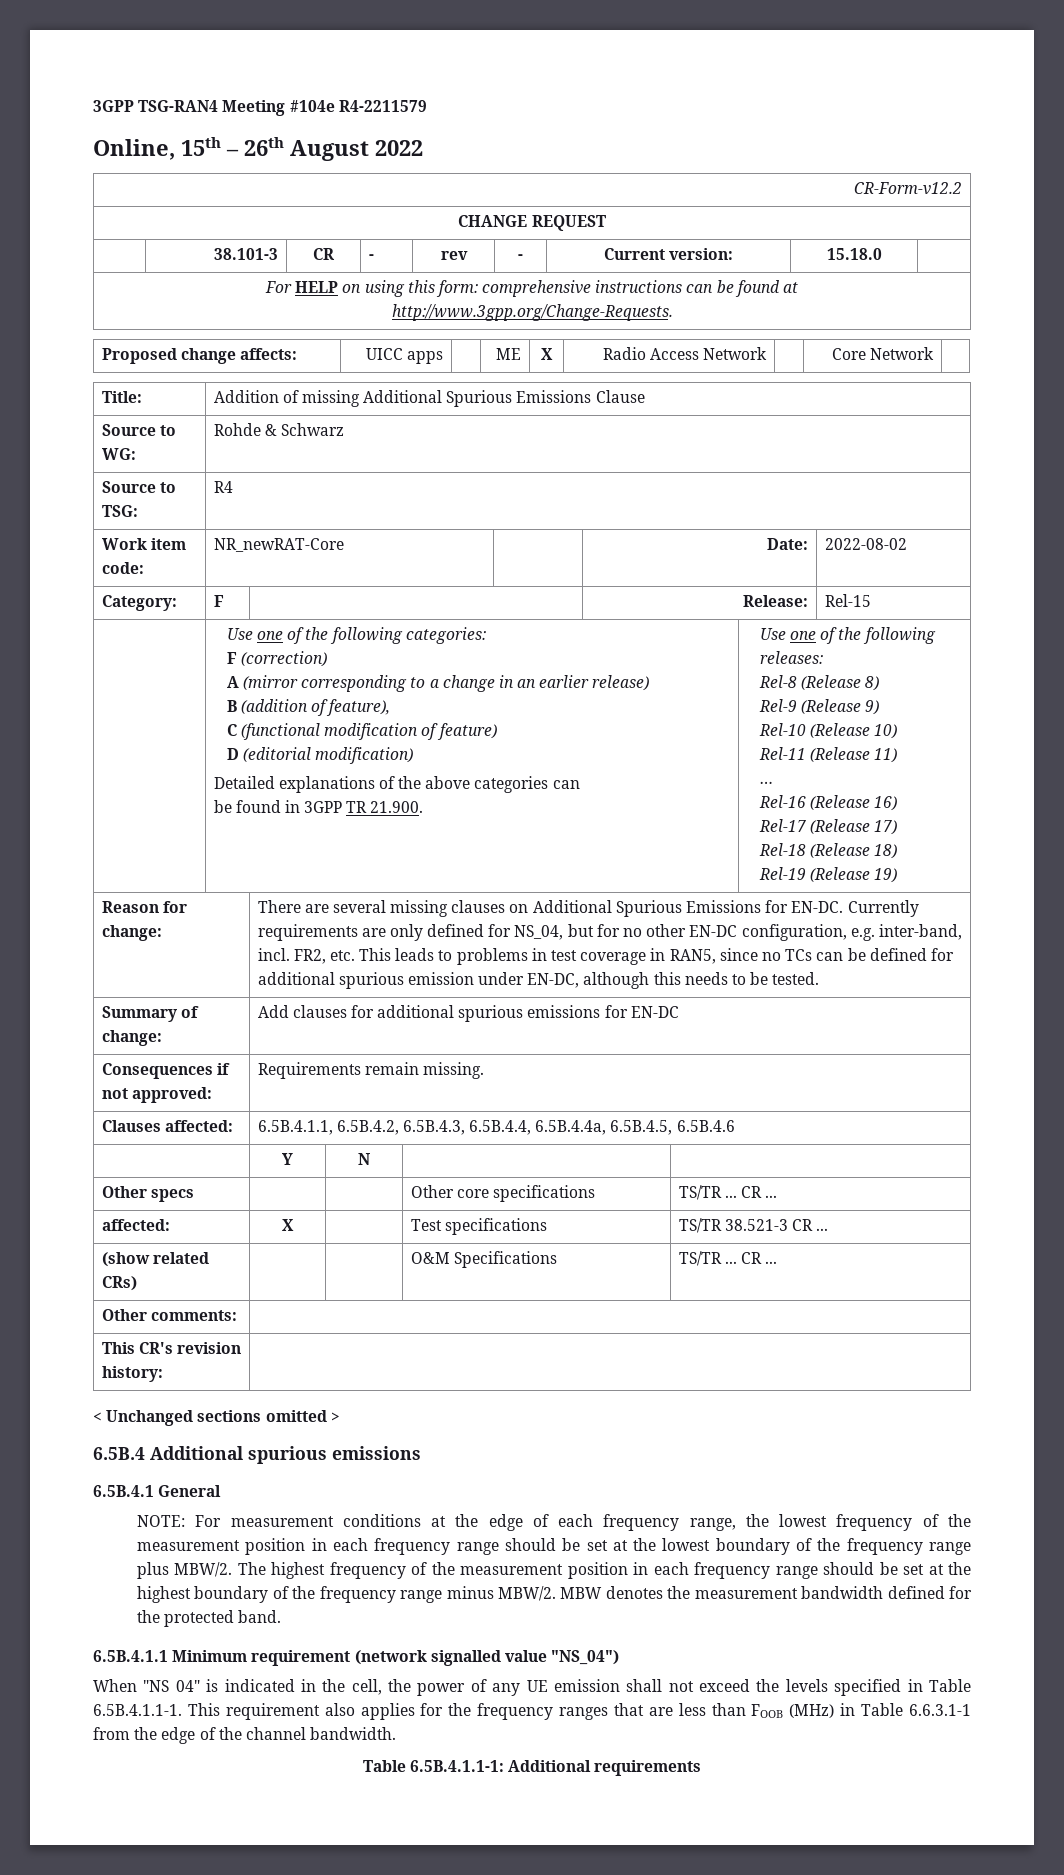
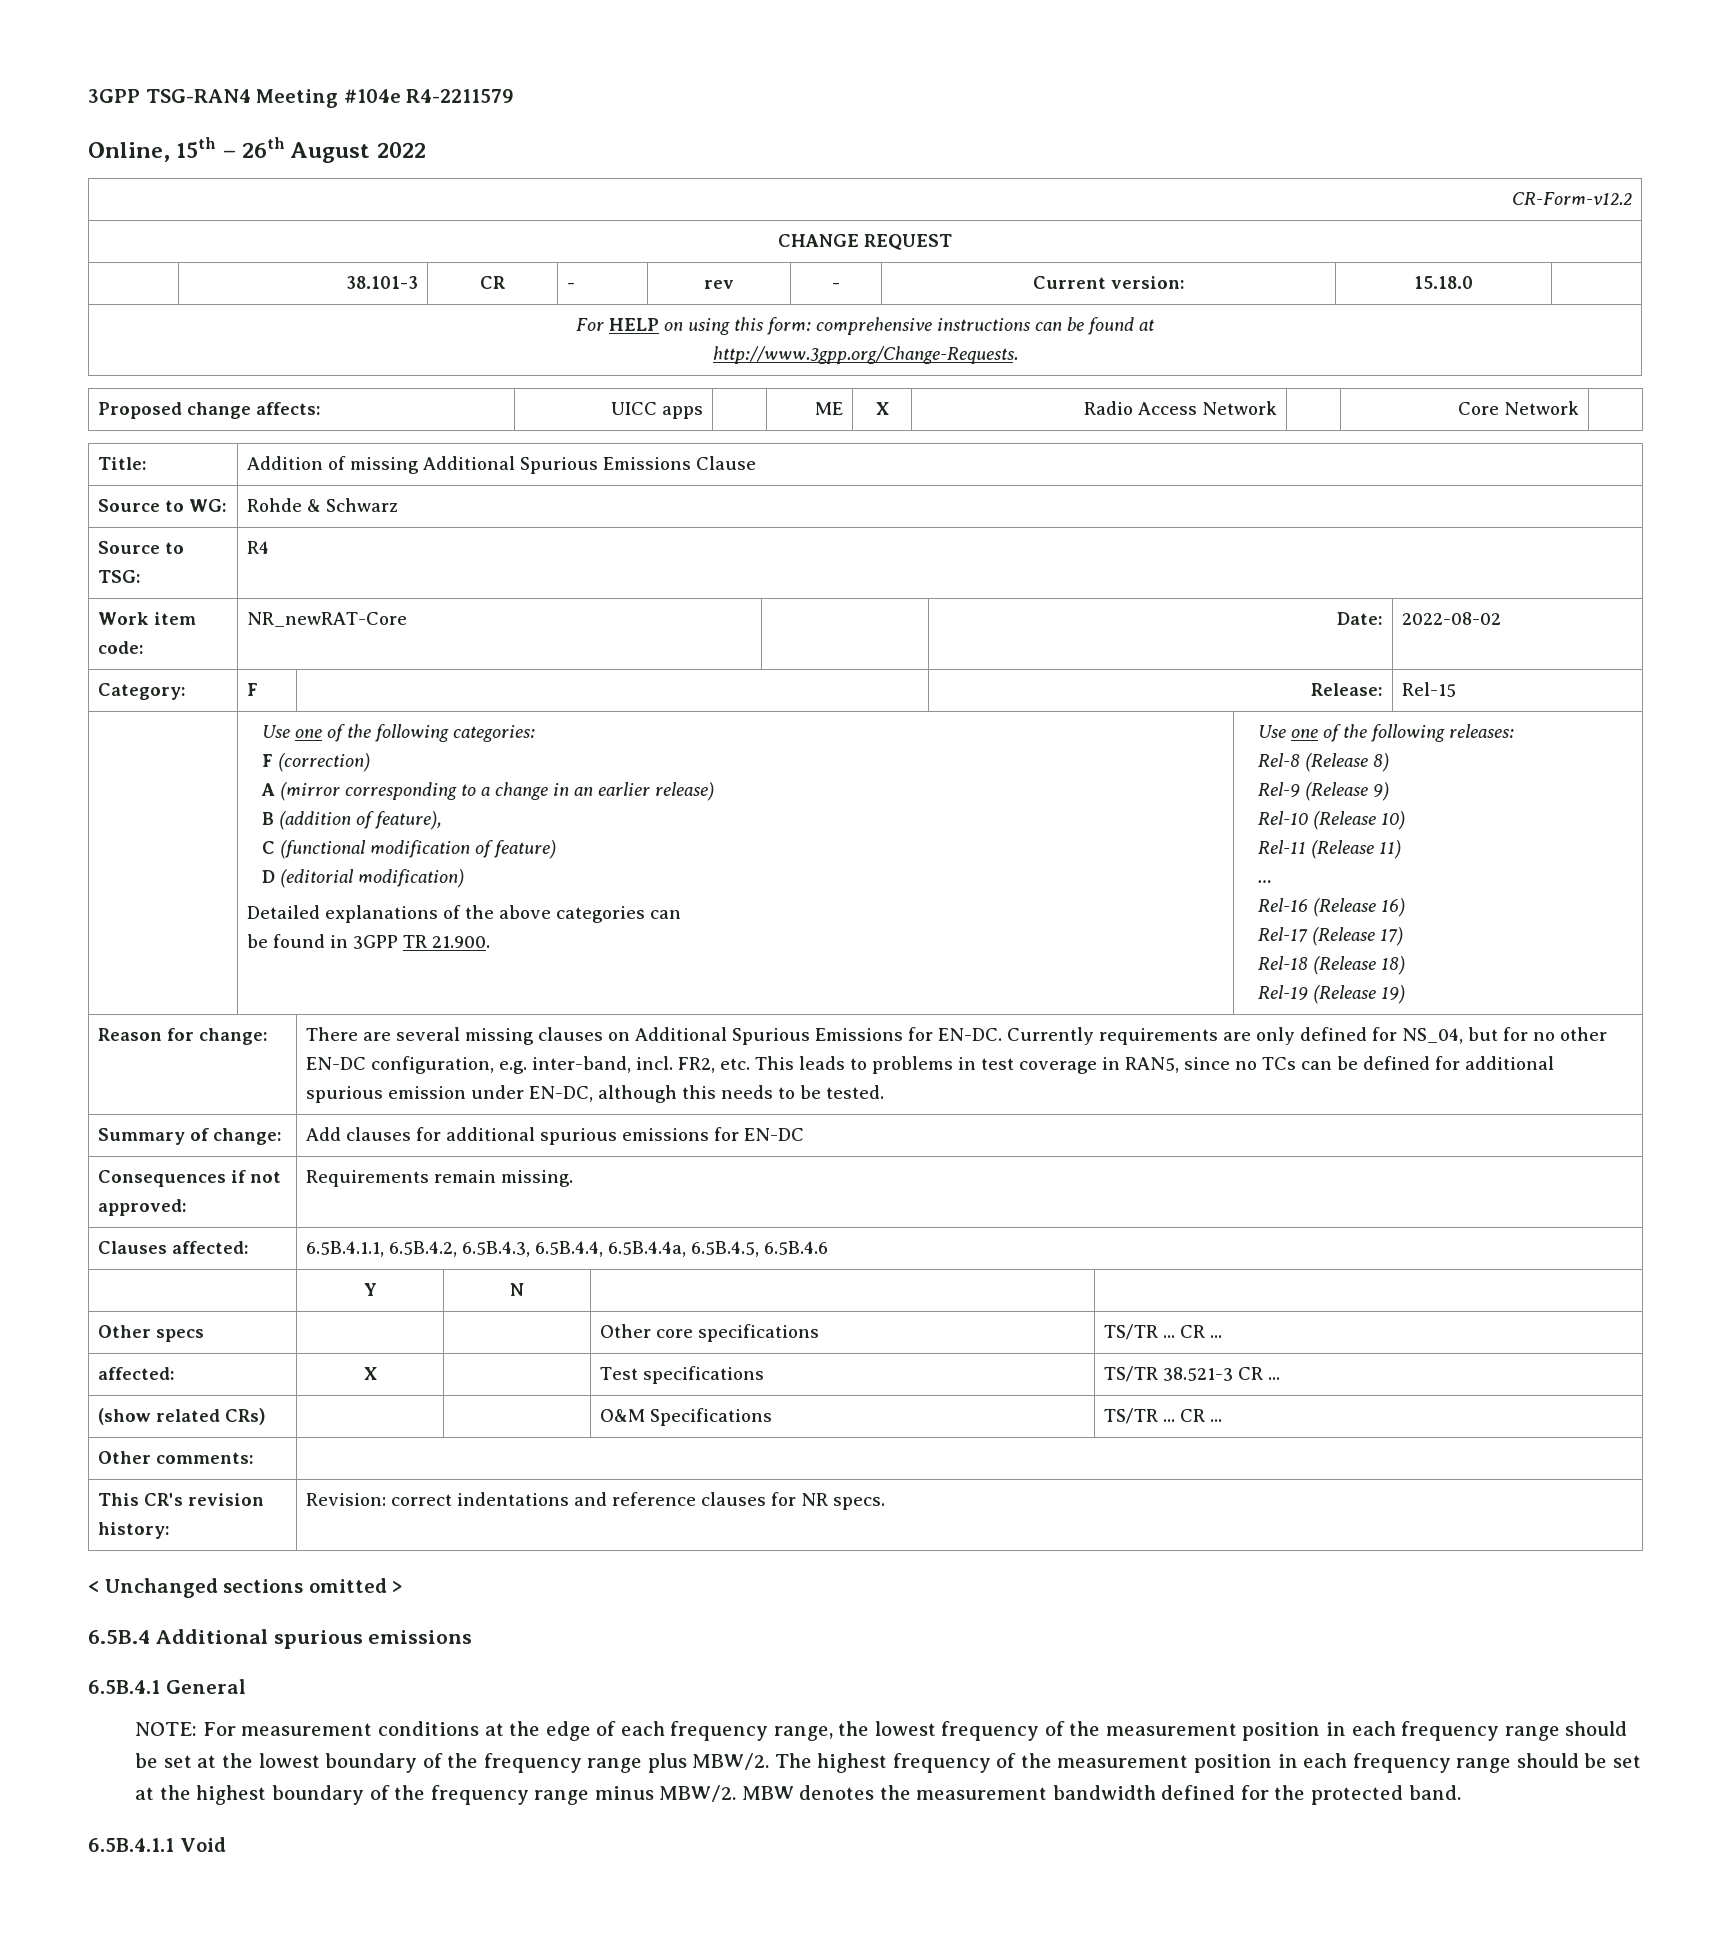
- This CR's revision history: |
+ This CR's revision history: | Revision: correct indentations and reference clauses for NR specs.
- 6.5B.4.1.1 Minimum requirement (network signalled value "NS_04")
- When "NS 04" is indicated in the cell, the power of any UE emission shall not exceed the levels specified in Table 6.5B.4.1.1-1. This requirement also applies for the frequency ranges that are less than FOOB (MHz) in Table 6.6.3.1-1 from the edge of the channel bandwidth.
- Table 6.5B.4.1.1-1: Additional requirements
+ 6.5B.4.1.1 Void

